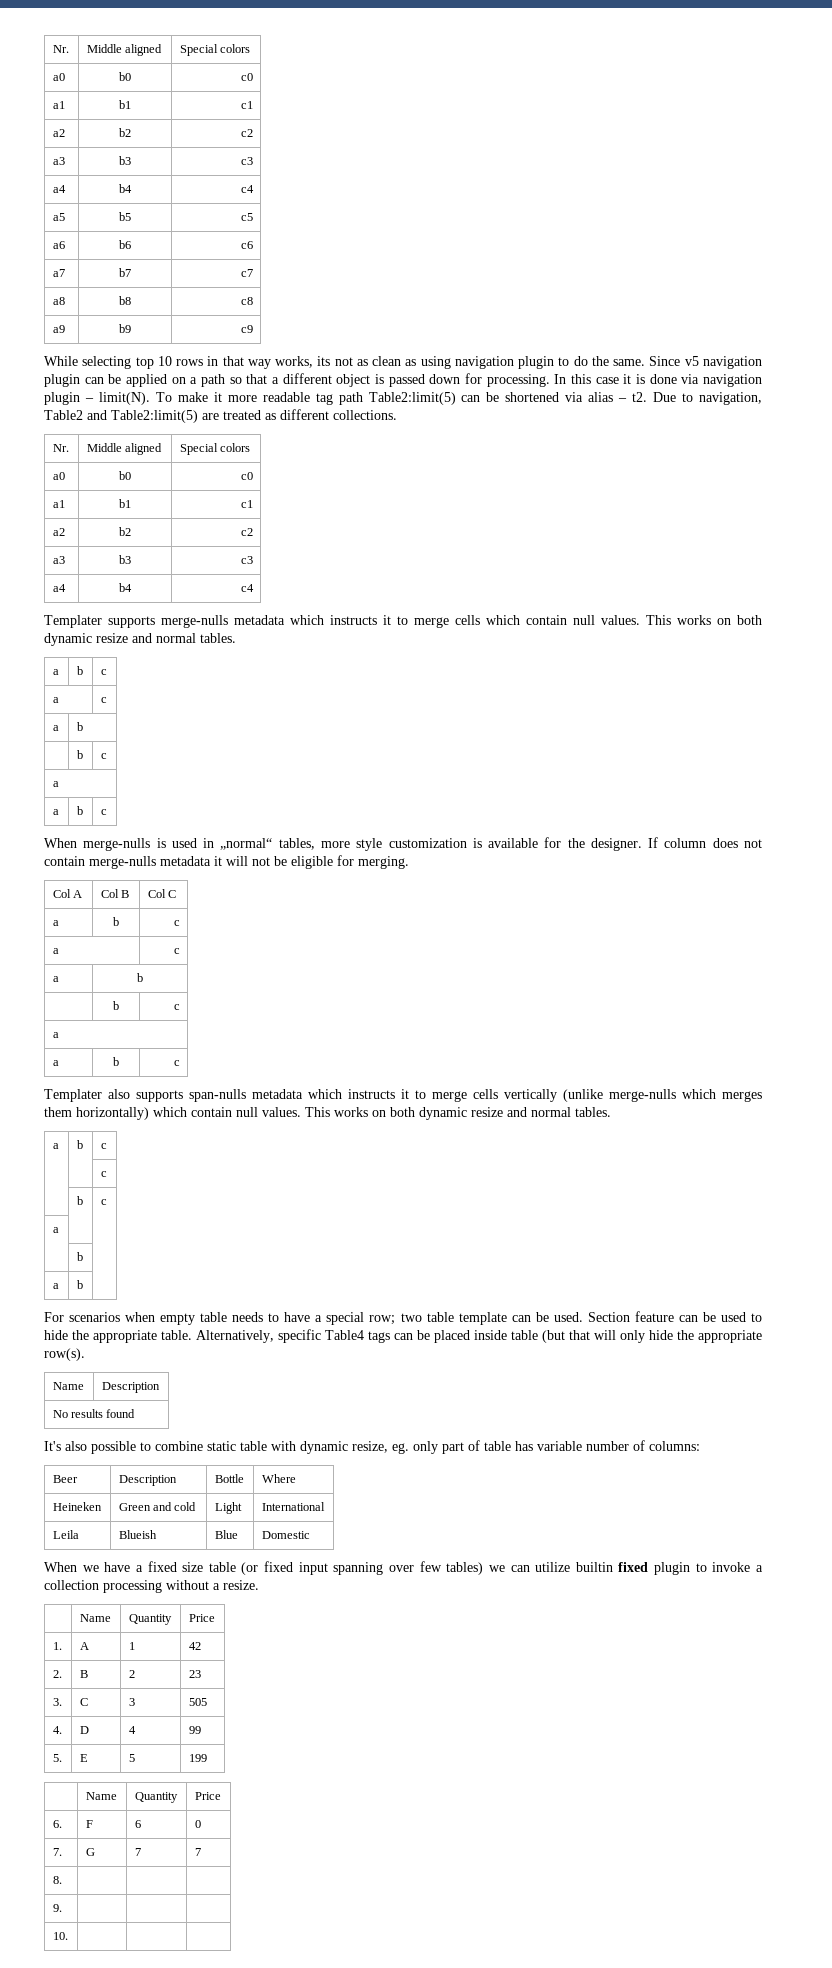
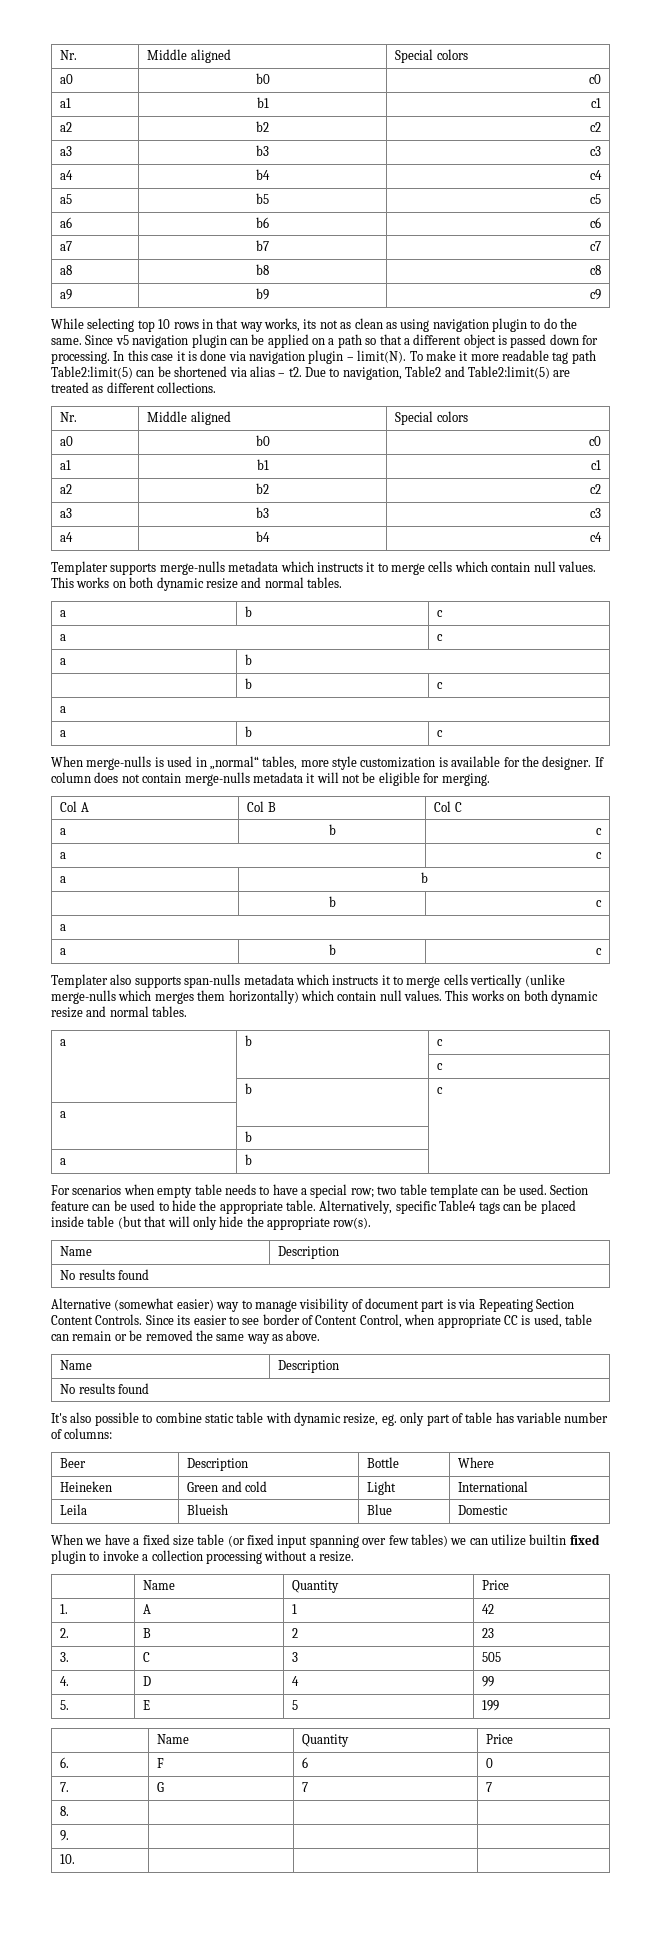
+ Alternative (somewhat easier) way to manage visibility of document part is via Repeating Section Content Controls. Since its easier to see border of Content Control, when appropriate CC is used, table can remain or be removed the same way as above.
+ Name | Description
+ No results found

